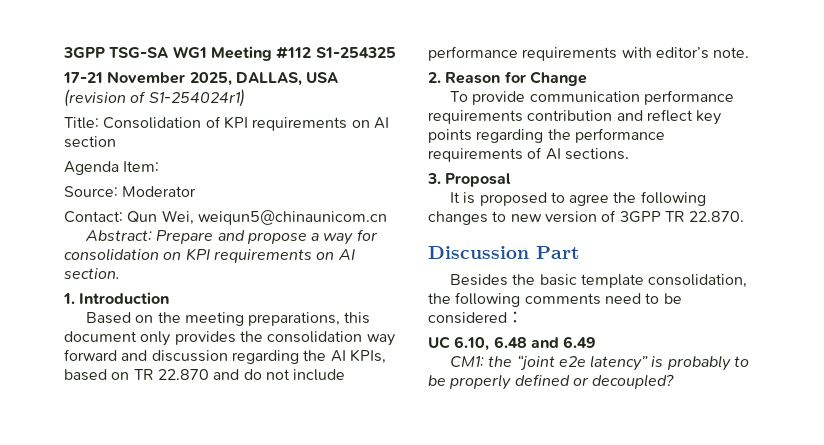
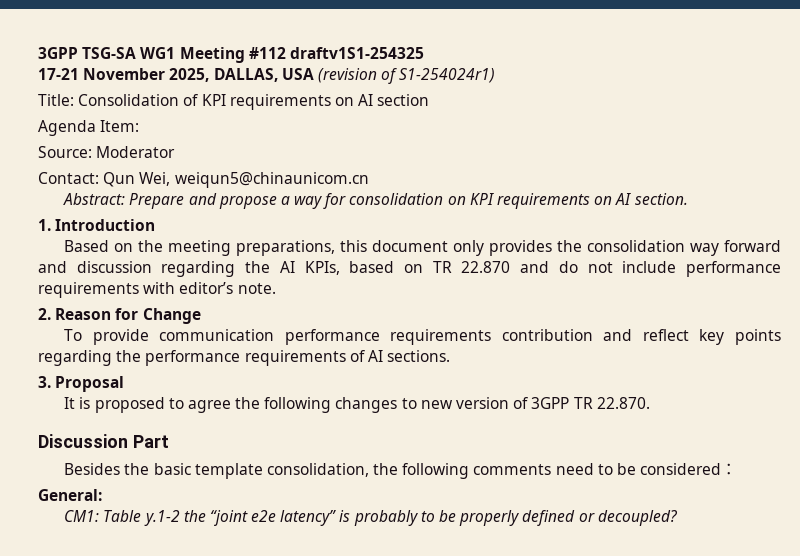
- 3GPP TSG-SA WG1 Meeting #112 S1-254325
+ 3GPP TSG-SA WG1 Meeting #112 draftv1S1-254325
- UC 6.10, 6.48 and 6.49
+ General:
- CM1: the “joint e2e latency” is probably to be properly defined or decoupled?
+ CM1: Table y.1-2 the “joint e2e latency” is probably to be properly defined or decoupled?

